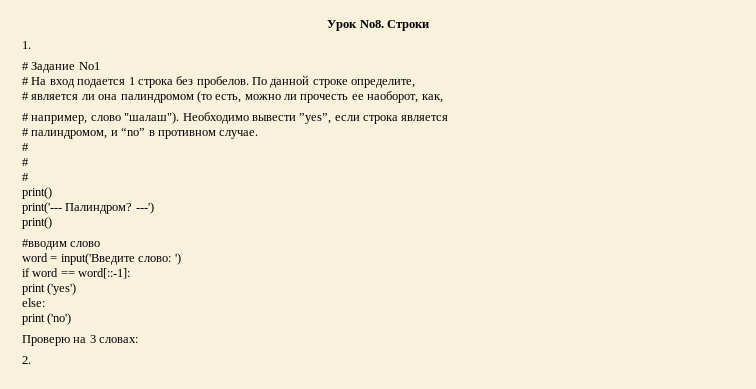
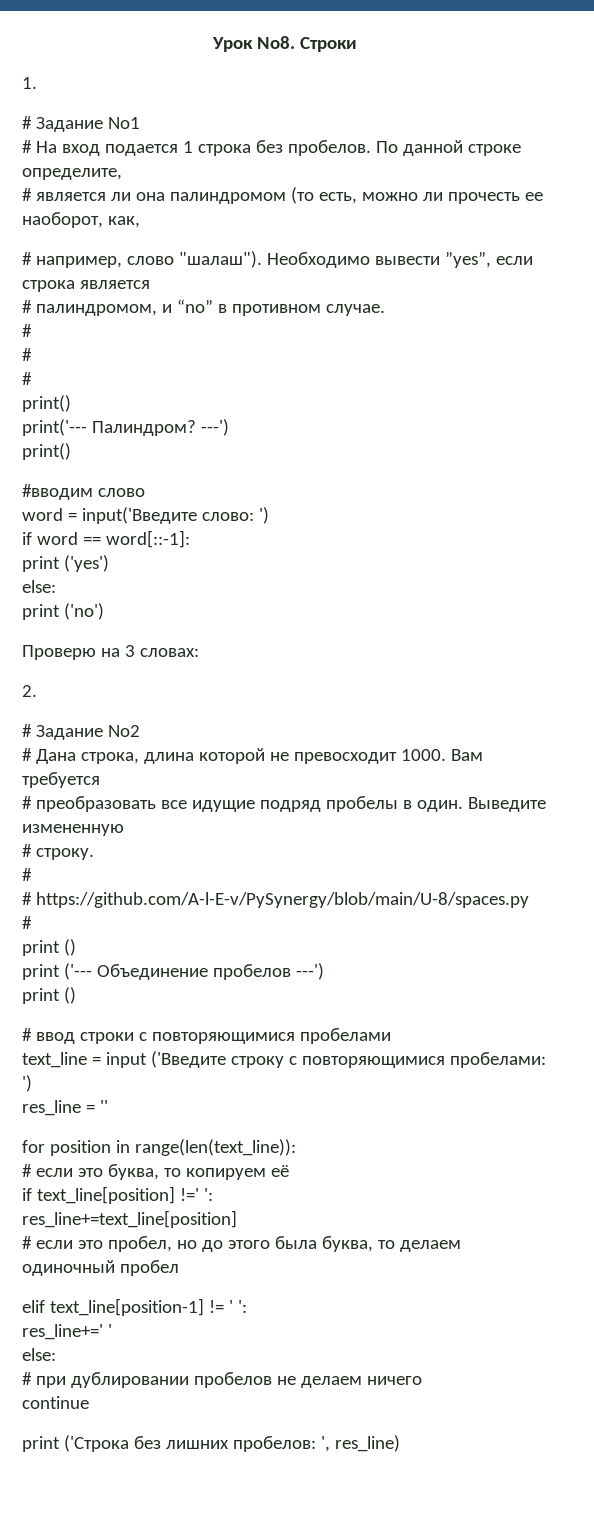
+ # Задание No2
+ # Дана строка, длина которой не превосходит 1000. Вам требуется
+ # преобразовать все идущие подряд пробелы в один. Выведите измененную
+ # строку.
+ #
+ # https://github.com/A-l-E-v/PySynergy/blob/main/U-8/spaces.py
+ #
+ print ()
+ print ('--- Объединение пробелов ---')
+ print ()
+ # ввод строки с повторяющимися пробелами
+ text_line = input ('Введите строку с повторяющимися пробелами: ')
+ res_line = ''
+ for position in range(len(text_line)):
+ # если это буква, то копируем её
+ if text_line[position] !=' ':
+ res_line+=text_line[position]
+ # если это пробел, но до этого была буква, то делаем одиночный пробел
+ elif text_line[position-1] != ' ':
+ res_line+=' '
+ else:
+ # при дублировании пробелов не делаем ничего
+ continue
+ print ('Строка без лишних пробелов: ', res_line)

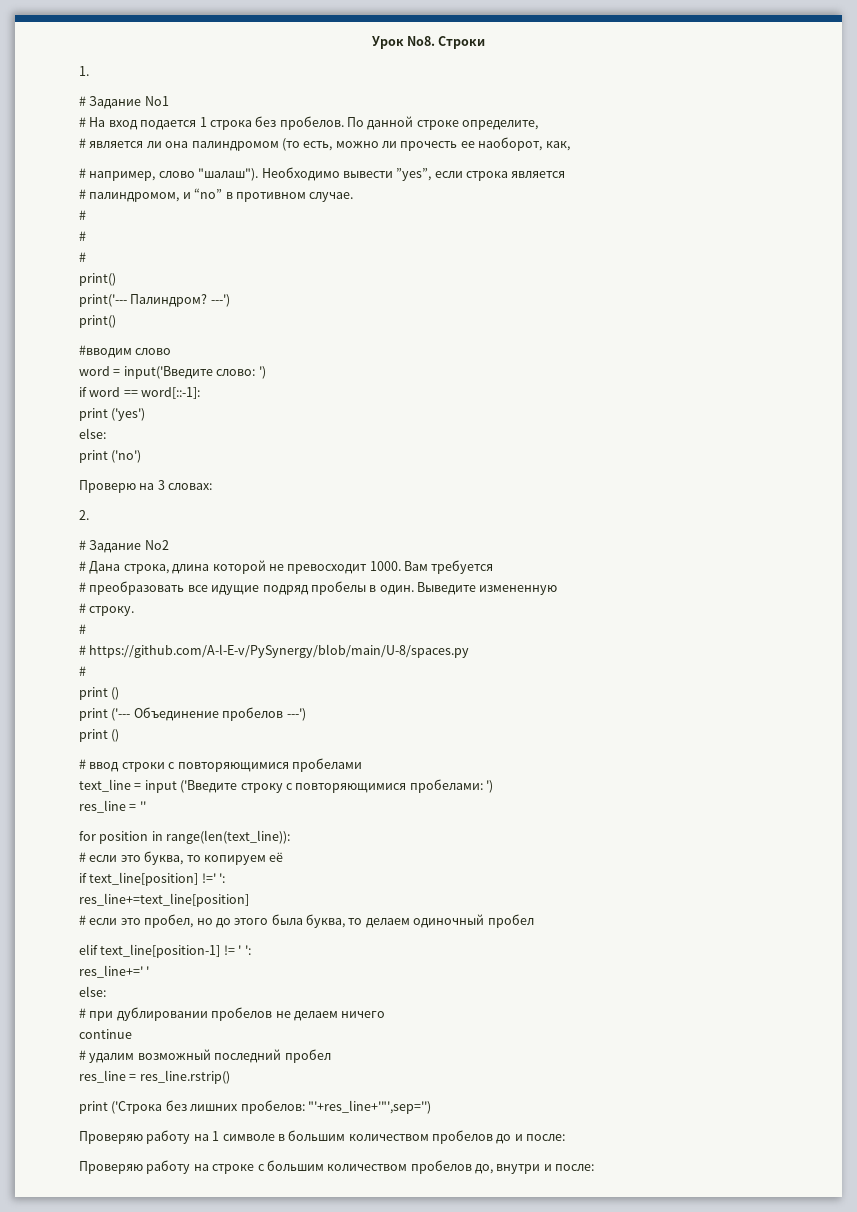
+ # удалим возможный последний пробел
+ res_line = res_line.rstrip()
- print ('Строка без лишних пробелов: ', res_line)
+ print ('Строка без лишних пробелов: "'+res_line+'"',sep='')
+ Проверяю работу на 1 символе в большим количеством пробелов до и после:
+ Проверяю работу на строке с большим количеством пробелов до, внутри и после:

